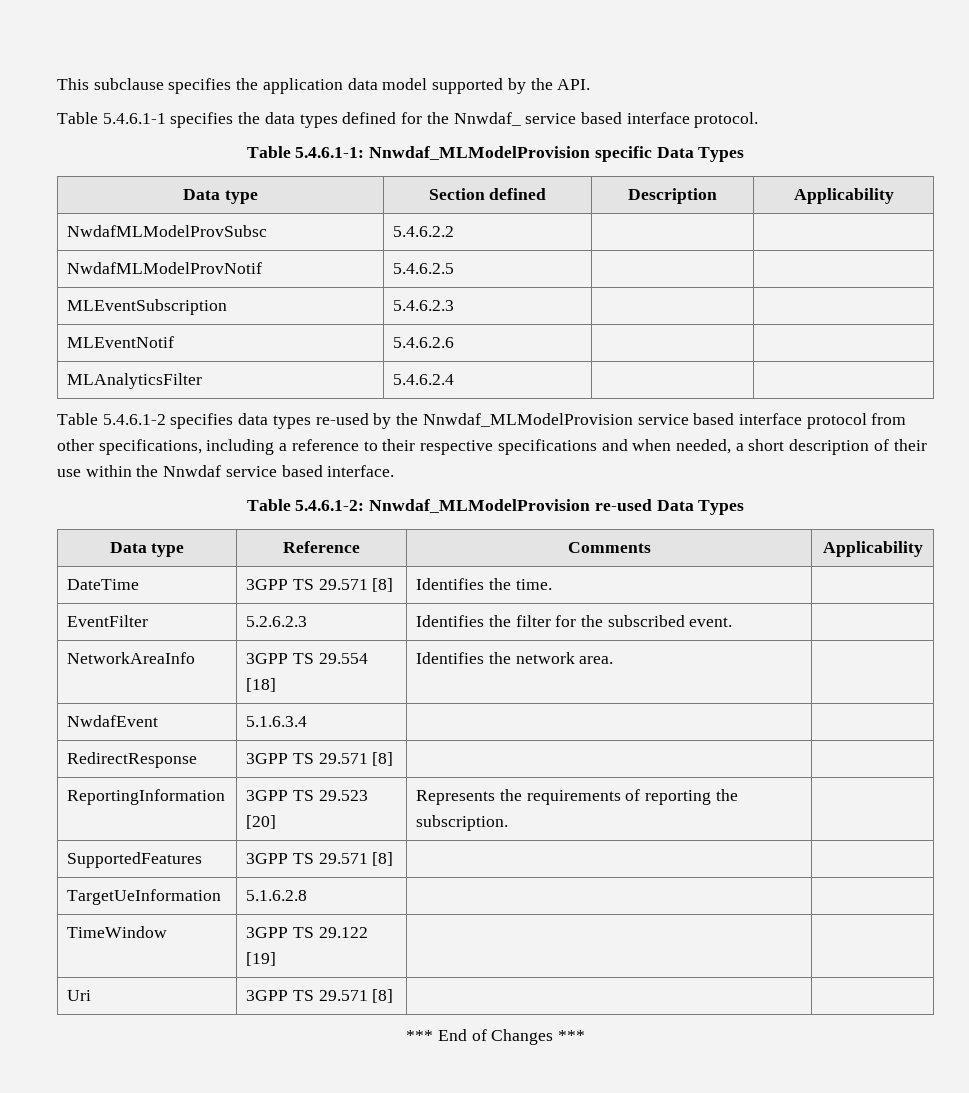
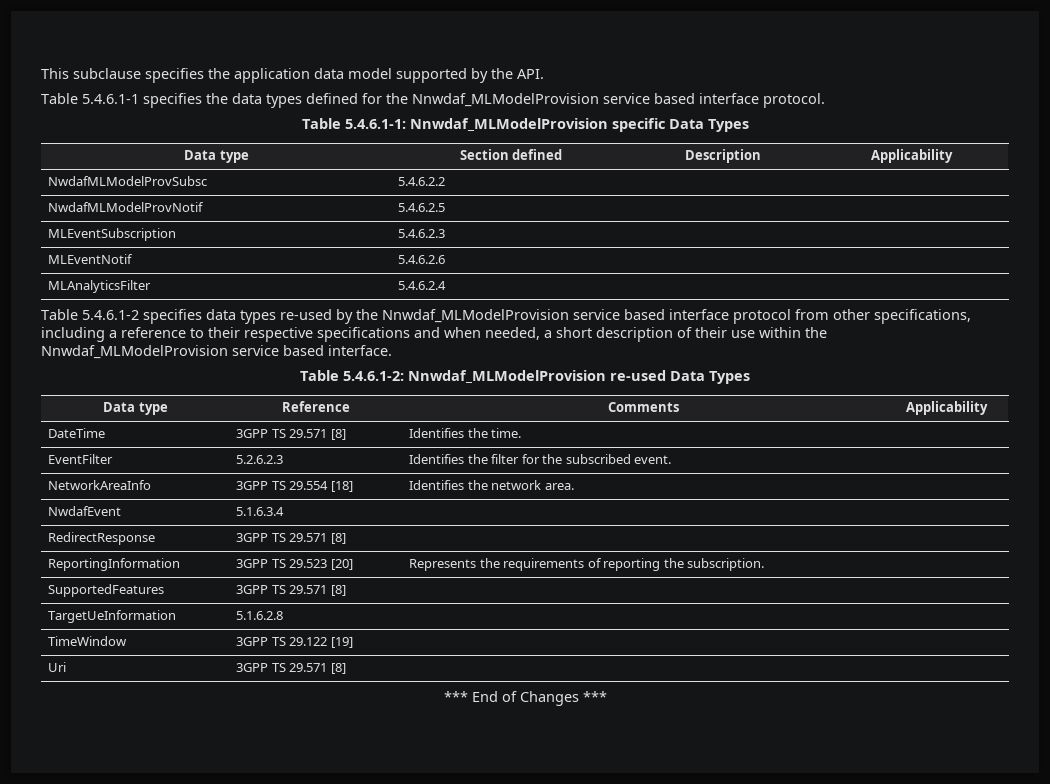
- Table 5.4.6.1-1 specifies the data types defined for the Nnwdaf_ service based interface protocol.
+ Table 5.4.6.1-1 specifies the data types defined for the Nnwdaf_MLModelProvision service based interface protocol.
- Table 5.4.6.1-2 specifies data types re-used by the Nnwdaf_MLModelProvision service based interface protocol from other specifications, including a reference to their respective specifications and when needed, a short description of their use within the Nnwdaf service based interface.
+ Table 5.4.6.1-2 specifies data types re-used by the Nnwdaf_MLModelProvision service based interface protocol from other specifications, including a reference to their respective specifications and when needed, a short description of their use within the Nnwdaf_MLModelProvision service based interface.

